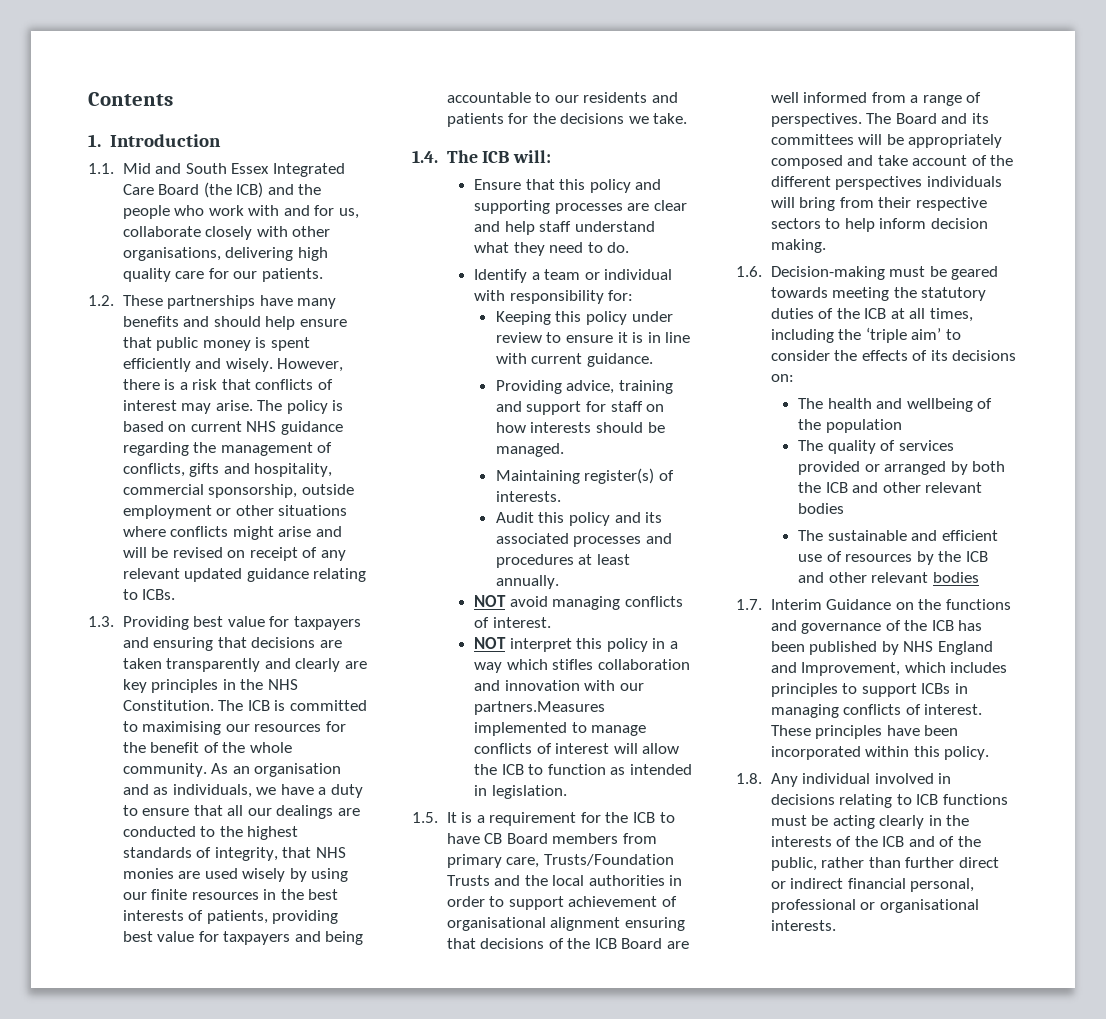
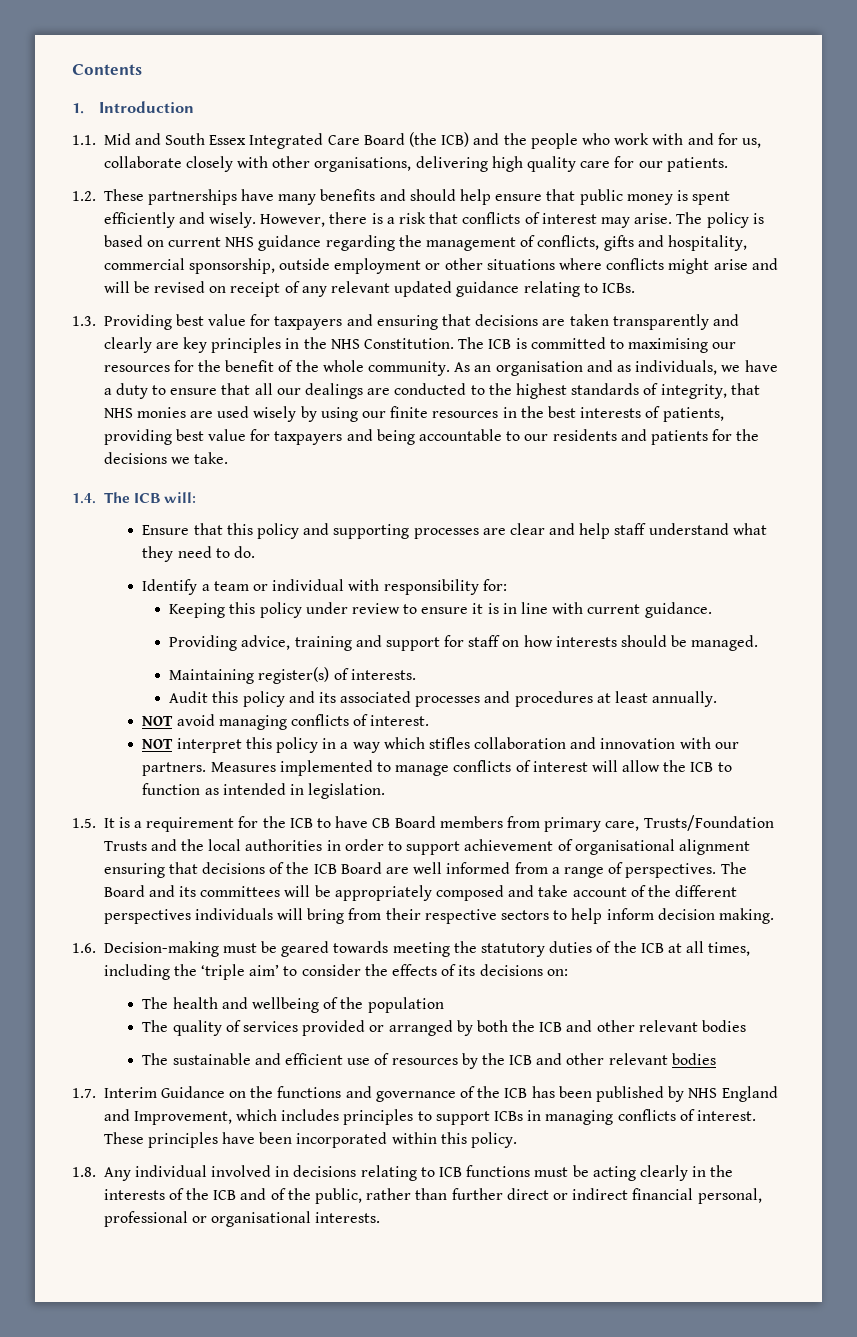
- NOT interpret this policy in a way which stifles collaboration and innovation with our partners.Measures implemented to manage conflicts of interest will allow the ICB to function as intended in legislation.
+ NOT interpret this policy in a way which stifles collaboration and innovation with our partners. Measures implemented to manage conflicts of interest will allow the ICB to function as intended in legislation.

